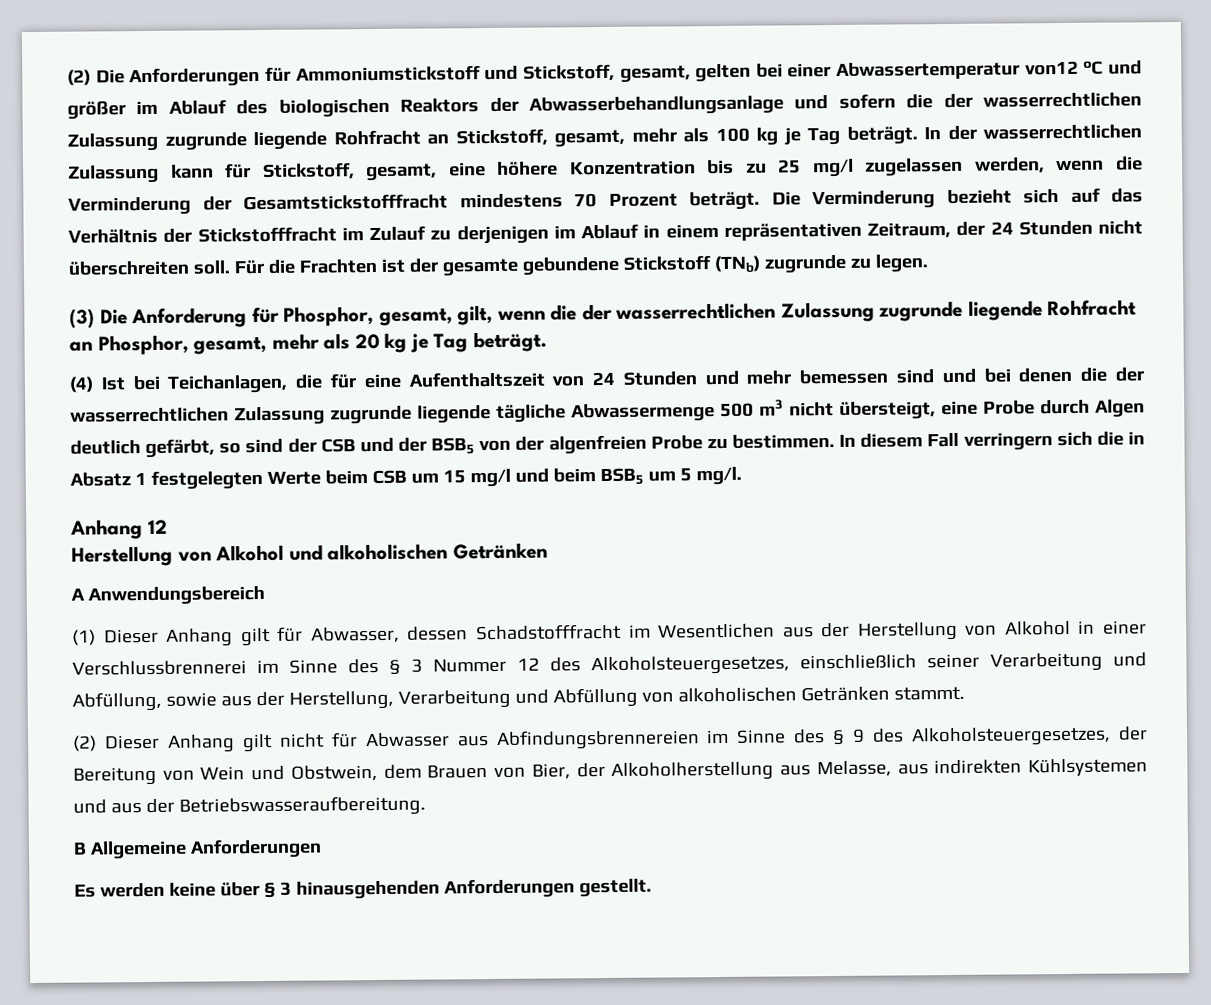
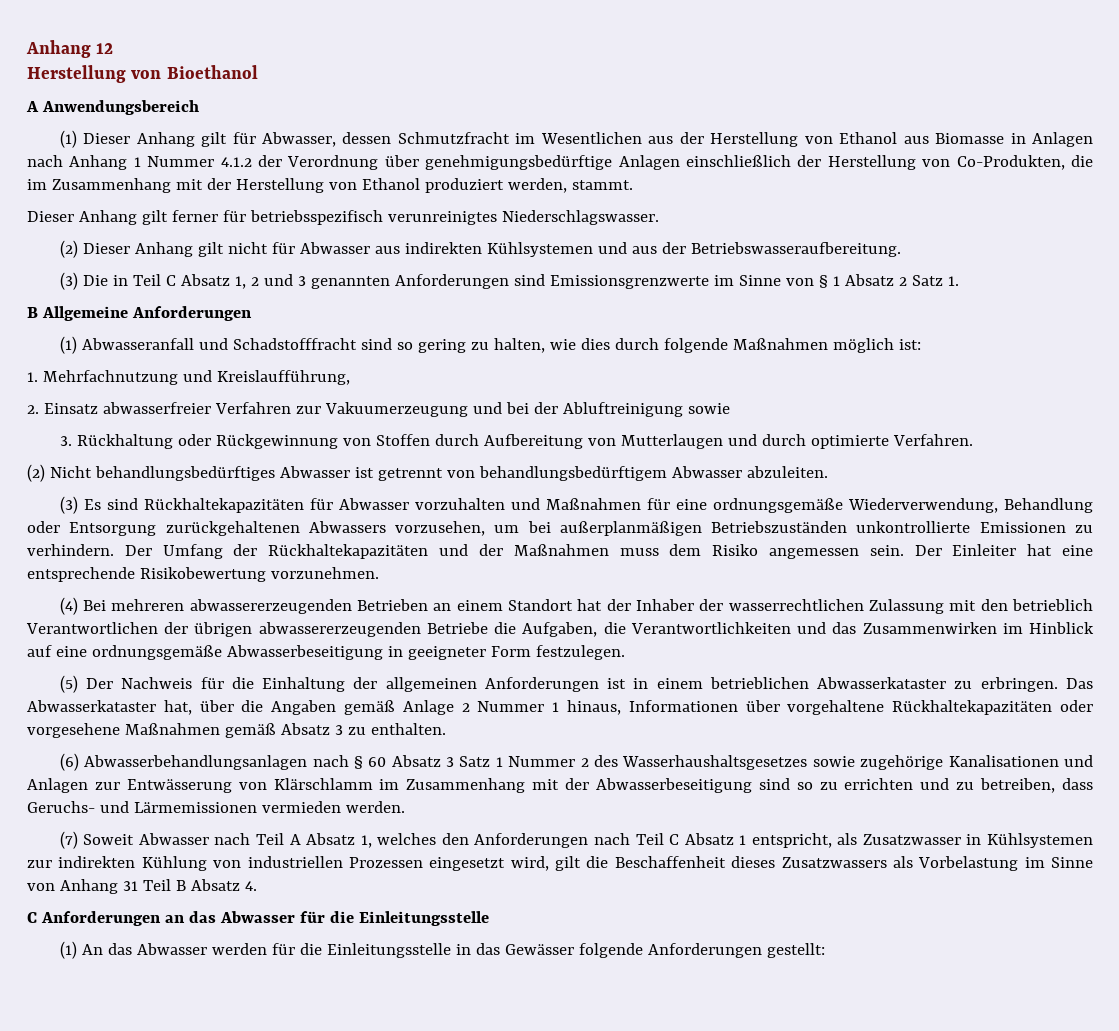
- (2) Die Anforderungen für Ammoniumstickstoff und Stickstoff, gesamt, gelten bei einer Abwassertemperatur von12 °C und größer im Ablauf des biologischen Reaktors der Abwasserbehandlungsanlage und sofern die der wasserrechtlichen Zulassung zugrunde liegende Rohfracht an Stickstoff, gesamt, mehr als 100 kg je Tag beträgt. In der wasserrechtlichen Zulassung kann für Stickstoff, gesamt, eine höhere Konzentration bis zu 25 mg/l zugelassen werden, wenn die Verminderung der Gesamtstickstofffracht mindestens 70 Prozent beträgt. Die Verminderung bezieht sich auf das Verhältnis der Stickstofffracht im Zulauf zu derjenigen im Ablauf in einem repräsentativen Zeitraum, der 24 Stunden nicht überschreiten soll. Für die Frachten ist der gesamte gebundene Stickstoff (TNb) zugrunde zu legen.
- (3) Die Anforderung für Phosphor, gesamt, gilt, wenn die der wasserrechtlichen Zulassung zugrunde liegende Rohfracht an Phosphor, gesamt, mehr als 20 kg je Tag beträgt.
- (4) Ist bei Teichanlagen, die für eine Aufenthaltszeit von 24 Stunden und mehr bemessen sind und bei denen die der wasserrechtlichen Zulassung zugrunde liegende tägliche Abwassermenge 500 m3 nicht übersteigt, eine Probe durch Algen deutlich gefärbt, so sind der CSB und der BSB5 von der algenfreien Probe zu bestimmen. In diesem Fall verringern sich die in Absatz 1 festgelegten Werte beim CSB um 15 mg/l und beim BSB5 um 5 mg/l.
- Herstellung von Alkohol und alkoholischen Getränken
+ Herstellung von Bioethanol
- (1) Dieser Anhang gilt für Abwasser, dessen Schadstofffracht im Wesentlichen aus der Herstellung von Alkohol in einer Verschlussbrennerei im Sinne des § 3 Nummer 12 des Alkoholsteuergesetzes, einschließlich seiner Verarbeitung und Abfüllung, sowie aus der Herstellung, Verarbeitung und Abfüllung von alkoholischen Getränken stammt.
+ (1) Dieser Anhang gilt für Abwasser, dessen Schmutzfracht im Wesentlichen aus der Herstellung von Ethanol aus Biomasse in Anlagen nach Anhang 1 Nummer 4.1.2 der Verordnung über genehmigungsbedürftige Anlagen einschließlich der Herstellung von Co-Produkten, die im Zusammenhang mit der Herstellung von Ethanol produziert werden, stammt.
+ Dieser Anhang gilt ferner für betriebsspezifisch verunreinigtes Niederschlagswasser.
- (2) Dieser Anhang gilt nicht für Abwasser aus Abfindungsbrennereien im Sinne des § 9 des Alkoholsteuergesetzes, der Bereitung von Wein und Obstwein, dem Brauen von Bier, der Alkoholherstellung aus Melasse, aus indirekten Kühlsystemen und aus der Betriebswasseraufbereitung.
+ (2) Dieser Anhang gilt nicht für Abwasser aus indirekten Kühlsystemen und aus der Betriebswasseraufbereitung.
+ (3) Die in Teil C Absatz 1, 2 und 3 genannten Anforderungen sind Emissionsgrenzwerte im Sinne von § 1 Absatz 2 Satz 1.
  B Allgemeine Anforderungen
- Es werden keine über § 3 hinausgehenden Anforderungen gestellt.
+ (1) Abwasseranfall und Schadstofffracht sind so gering zu halten, wie dies durch folgende Maßnahmen möglich ist:
+ 1. Mehrfachnutzung und Kreislaufführung,
+ 2. Einsatz abwasserfreier Verfahren zur Vakuumerzeugung und bei der Abluftreinigung sowie
+ 3. Rückhaltung oder Rückgewinnung von Stoffen durch Aufbereitung von Mutterlaugen und durch optimierte Verfahren.
+ (2) Nicht behandlungsbedürftiges Abwasser ist getrennt von behandlungsbedürftigem Abwasser abzuleiten.
+ (3) Es sind Rückhaltekapazitäten für Abwasser vorzuhalten und Maßnahmen für eine ordnungsgemäße Wiederverwendung, Behandlung oder Entsorgung zurückgehaltenen Abwassers vorzusehen, um bei außerplanmäßigen Betriebszuständen unkontrollierte Emissionen zu verhindern. Der Umfang der Rückhaltekapazitäten und der Maßnahmen muss dem Risiko angemessen sein. Der Einleiter hat eine entsprechende Risikobewertung vorzunehmen.
+ (4) Bei mehreren abwassererzeugenden Betrieben an einem Standort hat der Inhaber der wasserrechtlichen Zulassung mit den betrieblich Verantwortlichen der übrigen abwassererzeugenden Betriebe die Aufgaben, die Verantwortlichkeiten und das Zusammenwirken im Hinblick auf eine ordnungsgemäße Abwasserbeseitigung in geeigneter Form festzulegen.
+ (5) Der Nachweis für die Einhaltung der allgemeinen Anforderungen ist in einem betrieblichen Abwasserkataster zu erbringen. Das Abwasserkataster hat, über die Angaben gemäß Anlage 2 Nummer 1 hinaus, Informationen über vorgehaltene Rückhaltekapazitäten oder vorgesehene Maßnahmen gemäß Absatz 3 zu enthalten.
+ (6) Abwasserbehandlungsanlagen nach § 60 Absatz 3 Satz 1 Nummer 2 des Wasserhaushaltsgesetzes sowie zugehörige Kanalisationen und Anlagen zur Entwässerung von Klärschlamm im Zusammenhang mit der Abwasserbeseitigung sind so zu errichten und zu betreiben, dass Geruchs- und Lärmemissionen vermieden werden.
+ (7) Soweit Abwasser nach Teil A Absatz 1, welches den Anforderungen nach Teil C Absatz 1 entspricht, als Zusatzwasser in Kühlsystemen zur indirekten Kühlung von industriellen Prozessen eingesetzt wird, gilt die Beschaffenheit dieses Zusatzwassers als Vorbelastung im Sinne von Anhang 31 Teil B Absatz 4.
+ C Anforderungen an das Abwasser für die Einleitungsstelle
+ (1) An das Abwasser werden für die Einleitungsstelle in das Gewässer folgende Anforderungen gestellt:

